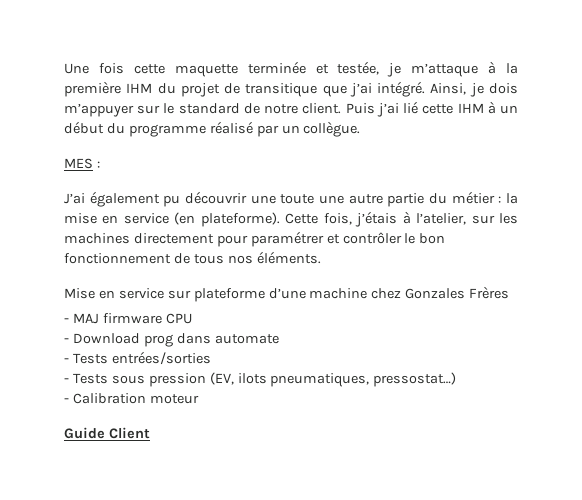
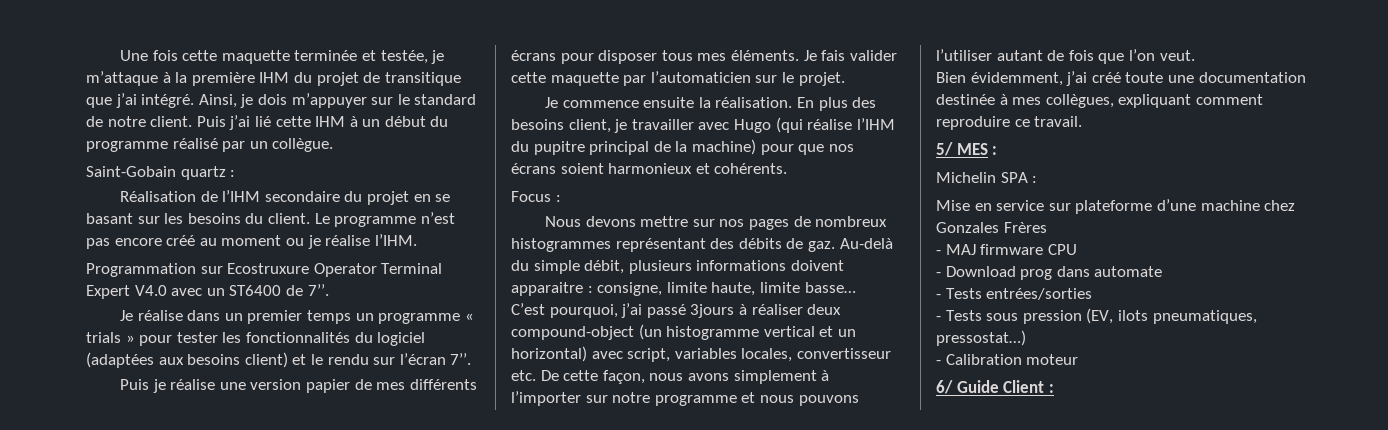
- MES :
- J’ai également pu découvrir une toute une autre partie du métier : la mise en service (en plateforme). Cette fois, j’étais à l’atelier, sur les machines directement pour paramétrer et contrôler le bon fonctionnement de tous nos éléments.
+ Saint-Gobain quartz :
+ Réalisation de l’IHM secondaire du projet en se basant sur les besoins du client. Le programme n’est pas encore créé au moment ou je réalise l’IHM.
+ Programmation sur Ecostruxure Operator Terminal Expert V4.0 avec un ST6400 de 7’’.
+ Je réalise dans un premier temps un programme « trials » pour tester les fonctionnalités du logiciel (adaptées aux besoins client) et le rendu sur l’écran 7’’.
+ Puis je réalise une version papier de mes différents écrans pour disposer tous mes éléments. Je fais valider cette maquette par l’automaticien sur le projet.
+ Je commence ensuite la réalisation. En plus des besoins client, je travailler avec Hugo (qui réalise l’IHM du pupitre principal de la machine) pour que nos écrans soient harmonieux et cohérents.
+ Focus :
+ Nous devons mettre sur nos pages de nombreux histogrammes représentant des débits de gaz. Au-delà du simple débit, plusieurs informations doivent apparaitre : consigne, limite haute, limite basse…
+ C’est pourquoi, j’ai passé 3jours à réaliser deux compound-object (un histogramme vertical et un horizontal) avec script, variables locales, convertisseur etc. De cette façon, nous avons simplement à l’importer sur notre programme et nous pouvons l’utiliser autant de fois que l’on veut.
+ Bien évidemment, j’ai créé toute une documentation destinée à mes collègues, expliquant comment reproduire ce travail.
+ 5/ MES :
+ Michelin SPA :
- Guide Client
+ 6/ Guide Client :

